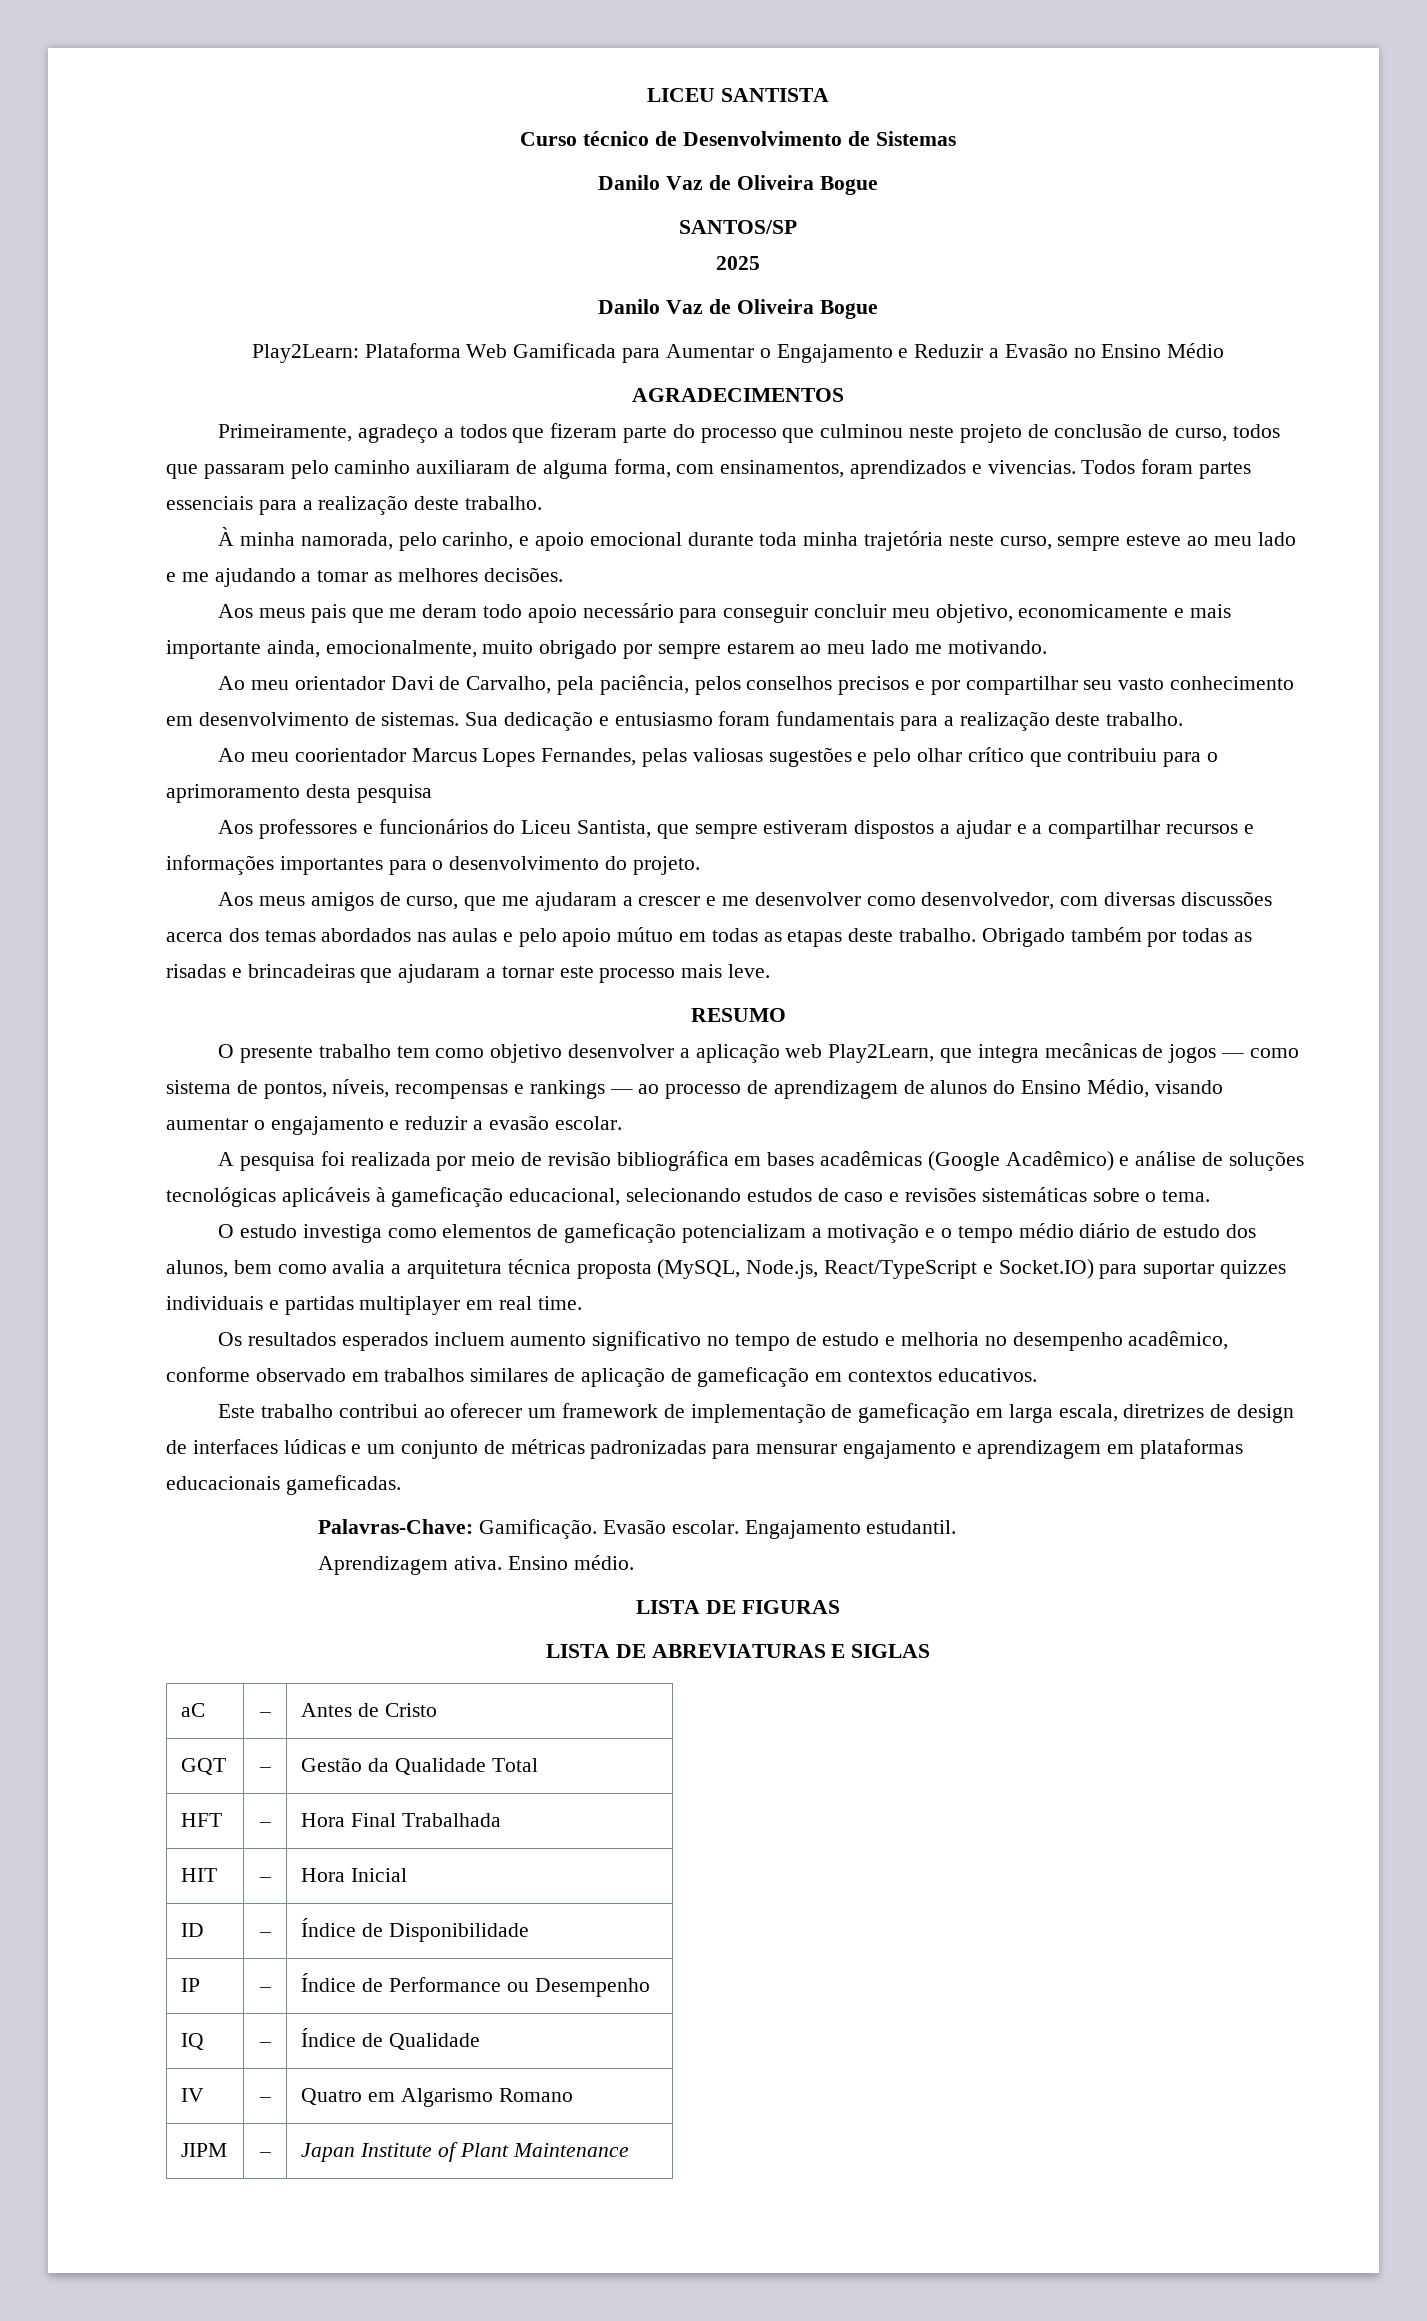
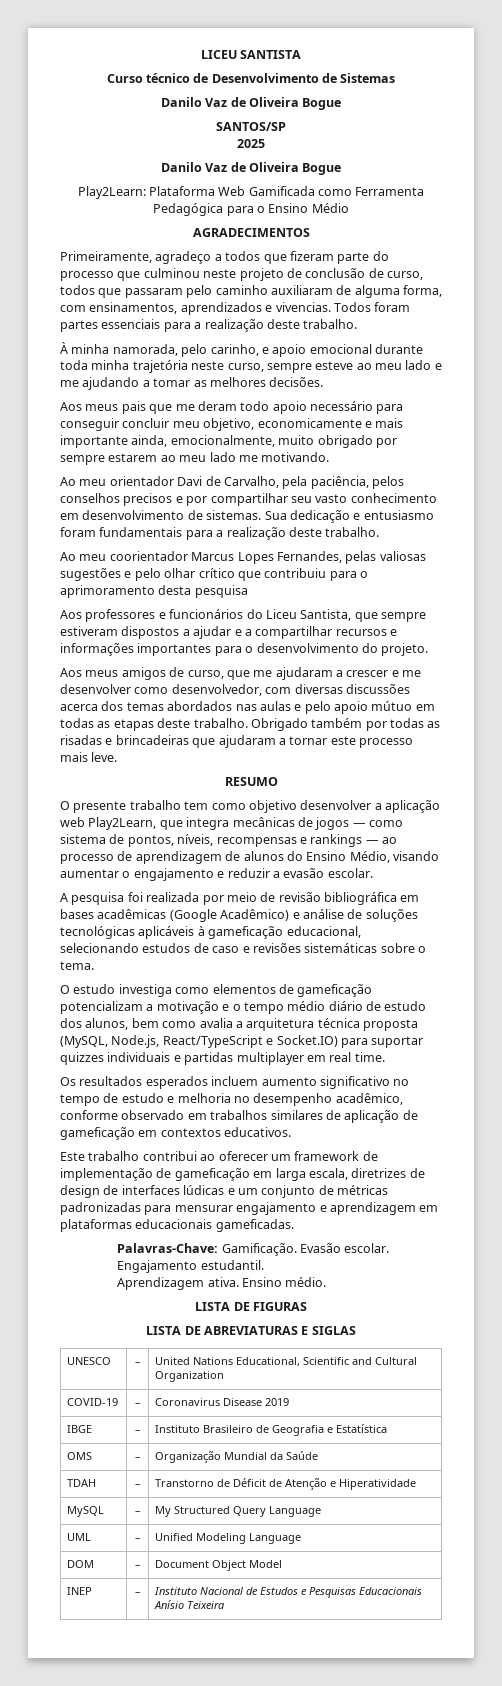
- Play2Learn: Plataforma Web Gamificada para Aumentar o Engajamento e Reduzir a Evasão no Ensino Médio
+ Play2Learn: Plataforma Web Gamificada como Ferramenta Pedagógica para o Ensino Médio
- aC | – | Antes de Cristo
- GQT | – | Gestão da Qualidade Total
- HFT | – | Hora Final Trabalhada
- HIT | – | Hora Inicial
- ID | – | Índice de Disponibilidade
- IP | – | Índice de Performance ou Desempenho
- IQ | – | Índice de Qualidade
- IV | – | Quatro em Algarismo Romano
- JIPM | – | Japan Institute of Plant Maintenance
+ UNESCO | – | United Nations Educational, Scientific and Cultural Organization
+ COVID‑19 | – | Coronavirus Disease 2019
+ IBGE | – | Instituto Brasileiro de Geografia e Estatística
+ OMS | – | Organização Mundial da Saúde
+ TDAH | – | Transtorno de Déficit de Atenção e Hiperatividade
+ MySQL | – | My Structured Query Language
+ UML | – | Unified Modeling Language
+ DOM | – | Document Object Model
+ INEP | – | Instituto Nacional de Estudos e Pesquisas Educacionais Anísio Teixeira

